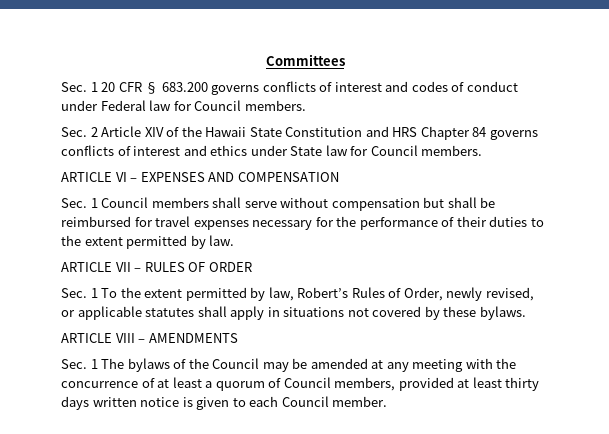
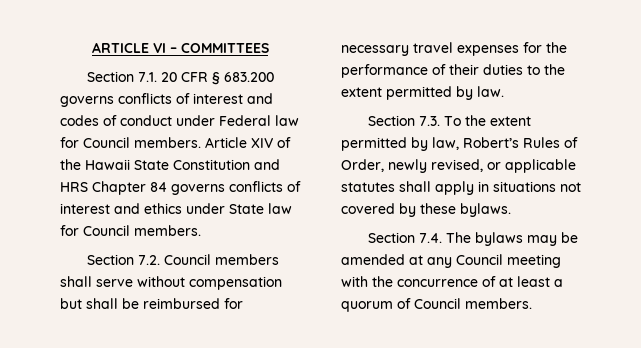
- Committees
- Sec. 1 20 CFR § 683.200 governs conflicts of interest and codes of conduct under Federal law for Council members.
- Sec. 2 Article XIV of the Hawaii State Constitution and HRS Chapter 84 governs conflicts of interest and ethics under State law for Council members.
+ ARTICLE VI – COMMITTEES
+ Section 7.1. 20 CFR § 683.200 governs conflicts of interest and codes of conduct under Federal law for Council members. Article XIV of the Hawaii State Constitution and HRS Chapter 84 governs conflicts of interest and ethics under State law for Council members.
- ARTICLE VI – EXPENSES AND COMPENSATION
- Sec. 1 Council members shall serve without compensation but shall be reimbursed for travel expenses necessary for the performance of their duties to the extent permitted by law.
+ Section 7.2. Council members shall serve without compensation but shall be reimbursed for necessary travel expenses for the performance of their duties to the extent permitted by law.
- ARTICLE VII – RULES OF ORDER
- Sec. 1 To the extent permitted by law, Robert’s Rules of Order, newly revised, or applicable statutes shall apply in situations not covered by these bylaws.
+ Section 7.3. To the extent permitted by law, Robert’s Rules of Order, newly revised, or applicable statutes shall apply in situations not covered by these bylaws.
- ARTICLE VIII – AMENDMENTS
- Sec. 1 The bylaws of the Council may be amended at any meeting with the concurrence of at least a quorum of Council members, provided at least thirty days written notice is given to each Council member.
+ Section 7.4. The bylaws may be amended at any Council meeting with the concurrence of at least a quorum of Council members.

